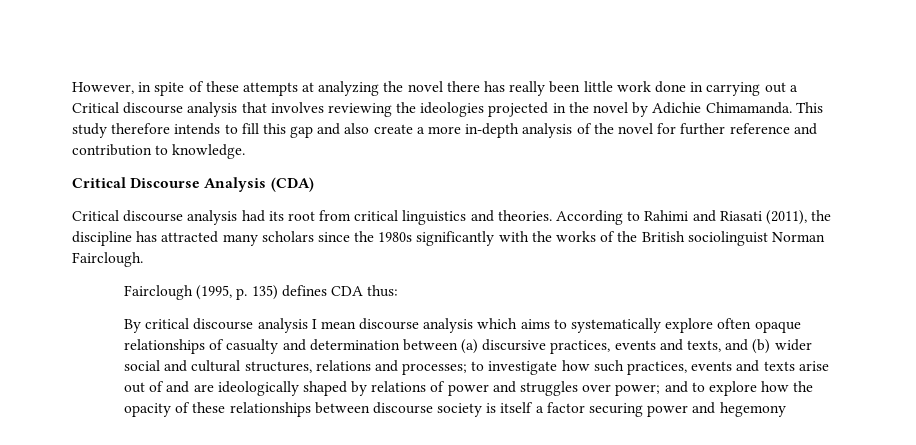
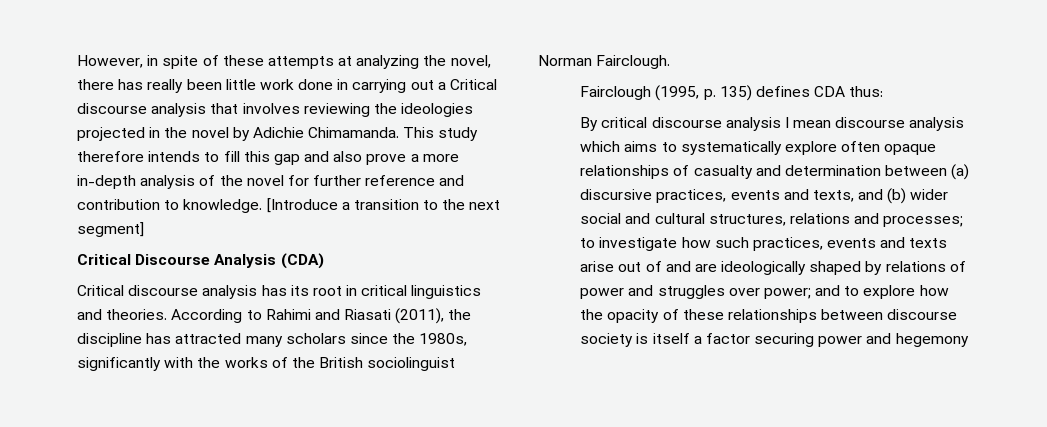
- However, in spite of these attempts at analyzing the novel there has really been little work done in carrying out a Critical discourse analysis that involves reviewing the ideologies projected in the novel by Adichie Chimamanda.
+ However, in spite of these attempts at analyzing the novel, there has really been little work done in carrying out a Critical discourse analysis that involves reviewing the ideologies projected in the novel by Adichie Chimamanda.
- This study therefore intends to fill this gap and also create a more in-depth analysis of the novel for further reference and contribution to knowledge.
+ This study therefore intends to fill this gap and also prove a more in-depth analysis of the novel for further reference and contribution to knowledge. [Introduce a transition to the next segment]
- Critical discourse analysis had its root from critical linguistics and theories.
+ Critical discourse analysis has its root in critical linguistics and theories.
- According to Rahimi and Riasati (2011), the discipline has attracted many scholars since the 1980s significantly with the works of the British sociolinguist Norman Fairclough.
+ According to Rahimi and Riasati (2011), the discipline has attracted many scholars since the 1980s, significantly with the works of the British sociolinguist Norman Fairclough.

